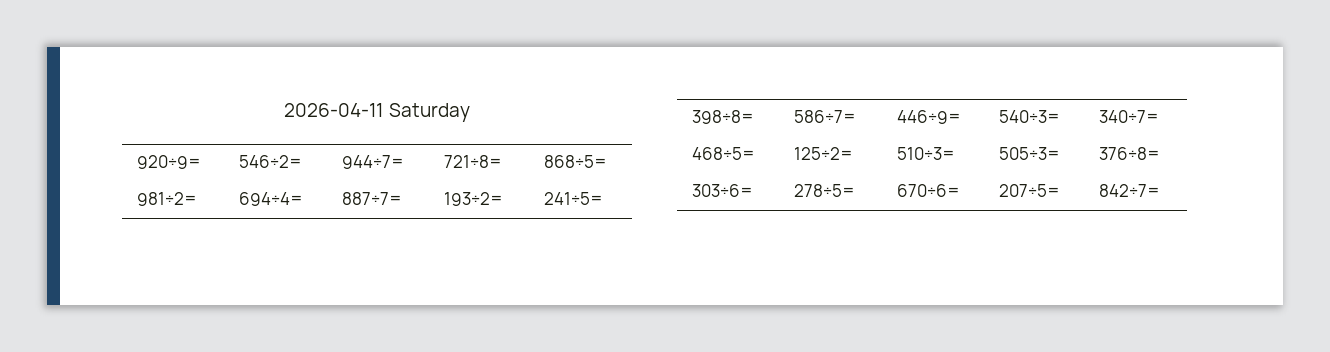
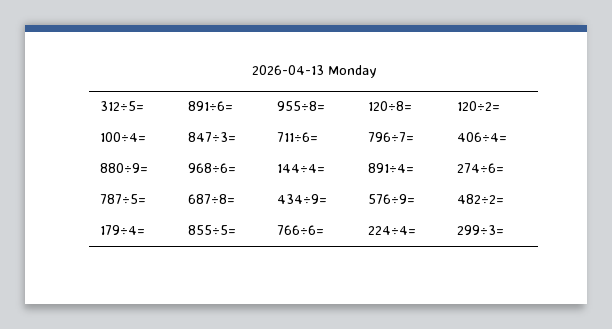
- 2026-04-11 Saturday
- 920÷9= | 546÷2= | 944÷7= | 721÷8= | 868÷5=
- 981÷2= | 694÷4= | 887÷7= | 193÷2= | 241÷5=
- 398÷8= | 586÷7= | 446÷9= | 540÷3= | 340÷7=
- 468÷5= | 125÷2= | 510÷3= | 505÷3= | 376÷8=
- 303÷6= | 278÷5= | 670÷6= | 207÷5= | 842÷7=
+ 2026-04-13 Monday
+ 312÷5= | 891÷6= | 955÷8= | 120÷8= | 120÷2=
+ 100÷4= | 847÷3= | 711÷6= | 796÷7= | 406÷4=
+ 880÷9= | 968÷6= | 144÷4= | 891÷4= | 274÷6=
+ 787÷5= | 687÷8= | 434÷9= | 576÷9= | 482÷2=
+ 179÷4= | 855÷5= | 766÷6= | 224÷4= | 299÷3=

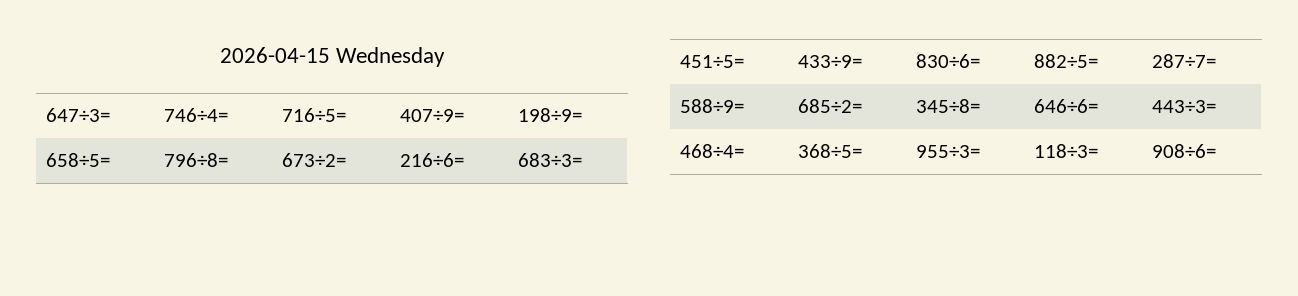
- 2026-04-13 Monday
- 312÷5= | 891÷6= | 955÷8= | 120÷8= | 120÷2=
- 100÷4= | 847÷3= | 711÷6= | 796÷7= | 406÷4=
- 880÷9= | 968÷6= | 144÷4= | 891÷4= | 274÷6=
- 787÷5= | 687÷8= | 434÷9= | 576÷9= | 482÷2=
- 179÷4= | 855÷5= | 766÷6= | 224÷4= | 299÷3=
+ 2026-04-15 Wednesday
+ 647÷3= | 746÷4= | 716÷5= | 407÷9= | 198÷9=
+ 658÷5= | 796÷8= | 673÷2= | 216÷6= | 683÷3=
+ 451÷5= | 433÷9= | 830÷6= | 882÷5= | 287÷7=
+ 588÷9= | 685÷2= | 345÷8= | 646÷6= | 443÷3=
+ 468÷4= | 368÷5= | 955÷3= | 118÷3= | 908÷6=

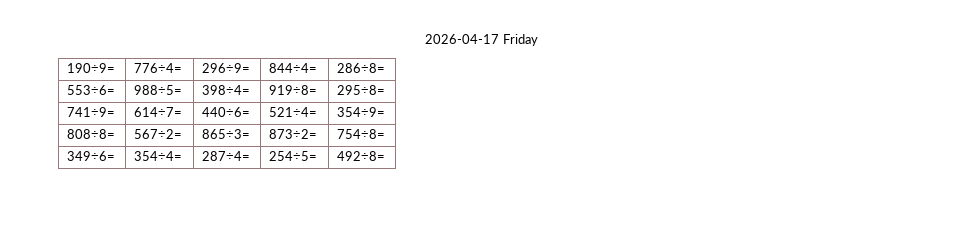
- 2026-04-15 Wednesday
- 647÷3= | 746÷4= | 716÷5= | 407÷9= | 198÷9=
- 658÷5= | 796÷8= | 673÷2= | 216÷6= | 683÷3=
- 451÷5= | 433÷9= | 830÷6= | 882÷5= | 287÷7=
- 588÷9= | 685÷2= | 345÷8= | 646÷6= | 443÷3=
- 468÷4= | 368÷5= | 955÷3= | 118÷3= | 908÷6=
+ 2026-04-17 Friday
+ 190÷9= | 776÷4= | 296÷9= | 844÷4= | 286÷8=
+ 553÷6= | 988÷5= | 398÷4= | 919÷8= | 295÷8=
+ 741÷9= | 614÷7= | 440÷6= | 521÷4= | 354÷9=
+ 808÷8= | 567÷2= | 865÷3= | 873÷2= | 754÷8=
+ 349÷6= | 354÷4= | 287÷4= | 254÷5= | 492÷8=

